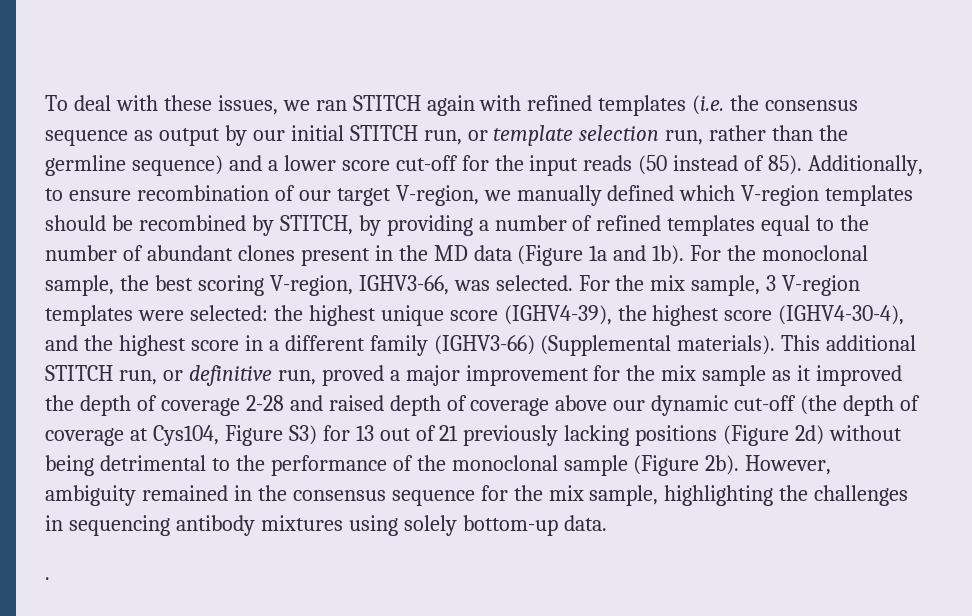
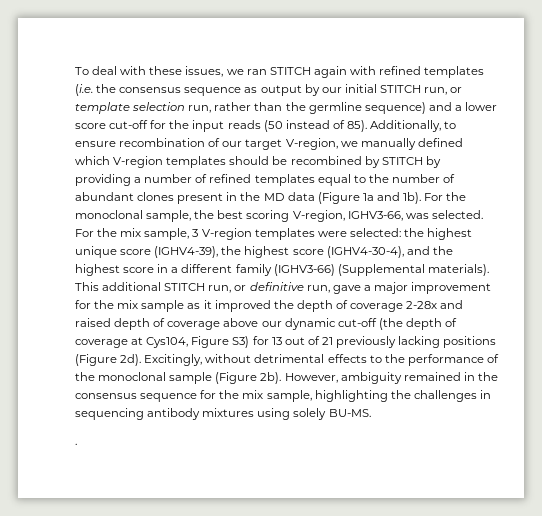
- Additionally, to ensure recombination of our target V-region, we manually defined which V-region templates should be recombined by STITCH, by providing a number of refined templates equal to the number of abundant clones present in the MD data (Figure 1a and 1b).
+ Additionally, to ensure recombination of our target V-region, we manually defined which V-region templates should be recombined by STITCH by providing a number of refined templates equal to the number of abundant clones present in the MD data (Figure 1a and 1b).
- This additional STITCH run, or definitive run, proved a major improvement for the mix sample as it improved the depth of coverage 2-28 and raised depth of coverage above our dynamic cut-off (the depth of coverage at Cys104, Figure S3) for 13 out of 21 previously lacking positions (Figure 2d) without being detrimental to the performance of the monoclonal sample (Figure 2b).
+ This additional STITCH run, or definitive run, gave a major improvement for the mix sample as it improved the depth of coverage 2-28x and raised depth of coverage above our dynamic cut-off (the depth of coverage at Cys104, Figure S3) for 13 out of 21 previously lacking positions (Figure 2d). Excitingly, without detrimental effects to the performance of the monoclonal sample (Figure 2b).
- However, ambiguity remained in the consensus sequence for the mix sample, highlighting the challenges in sequencing antibody mixtures using solely bottom-up data.
+ However, ambiguity remained in the consensus sequence for the mix sample, highlighting the challenges in sequencing antibody mixtures using solely BU-MS.

